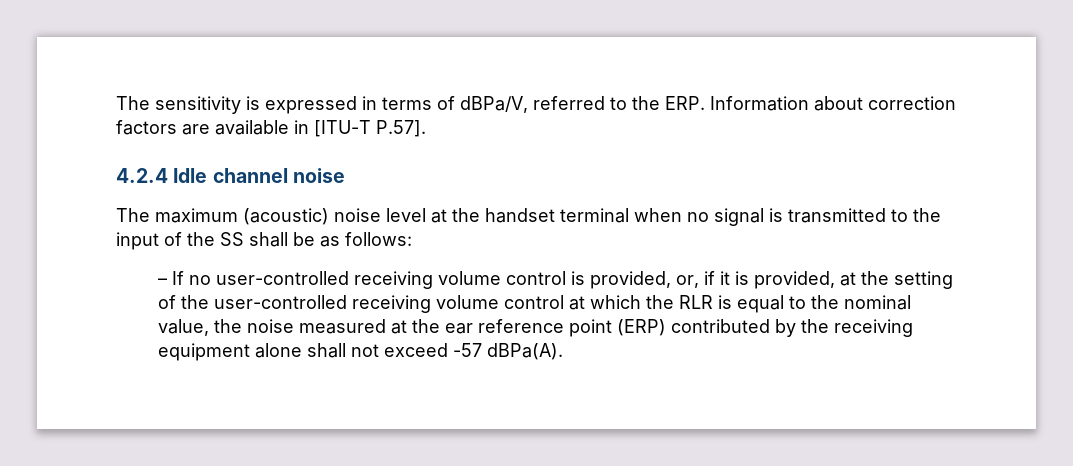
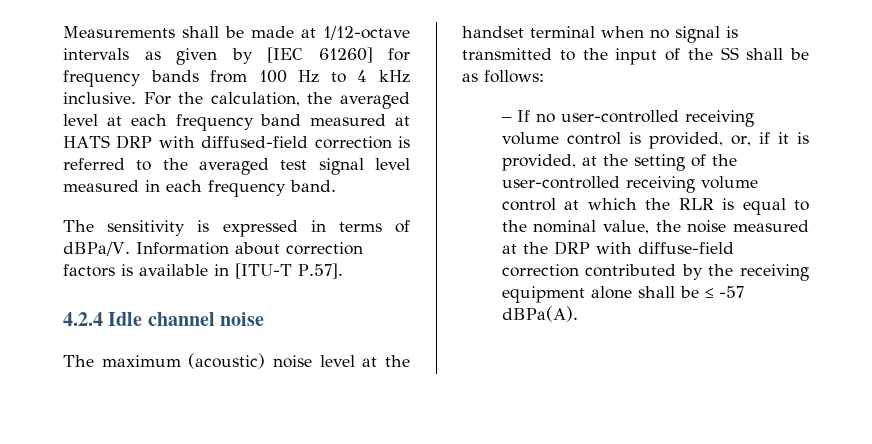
+ Measurements shall be made at 1/12-octave intervals as given by [IEC 61260] for frequency bands from 100 Hz to 4 kHz inclusive. For the calculation, the averaged level at each frequency band measured at HATS DRP with diffused-field correction is referred to the averaged test signal level measured in each frequency band.
- The sensitivity is expressed in terms of dBPa/V, referred to the ERP. Information about correction factors are available in [ITU-T P.57].
+ The sensitivity is expressed in terms of dBPa/V. Information about correction factors is available in [ITU-T P.57].
- – If no user-controlled receiving volume control is provided, or, if it is provided, at the setting of the user-controlled receiving volume control at which the RLR is equal to the nominal value, the noise measured at the ear reference point (ERP) contributed by the receiving equipment alone shall not exceed -57 dBPa(A).
+ – If no user-controlled receiving volume control is provided, or, if it is provided, at the setting of the user-controlled receiving volume control at which the RLR is equal to the nominal value, the noise measured at the DRP with diffuse-field correction contributed by the receiving equipment alone shall be ≤ -57 dBPa(A).

